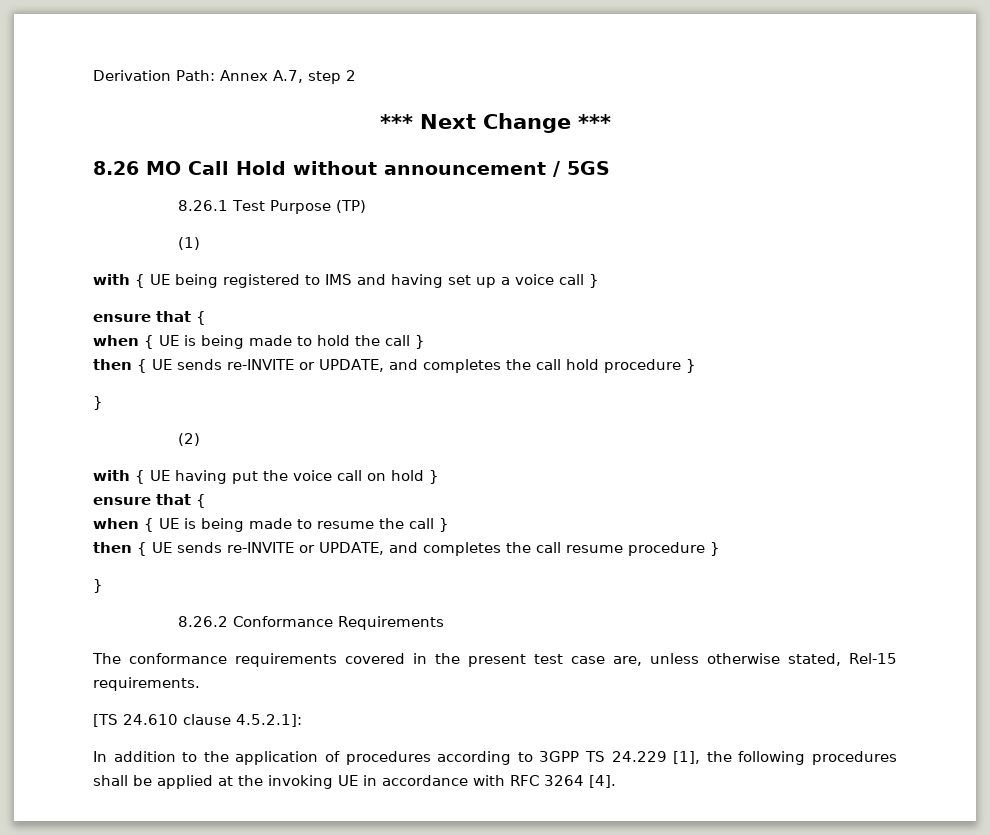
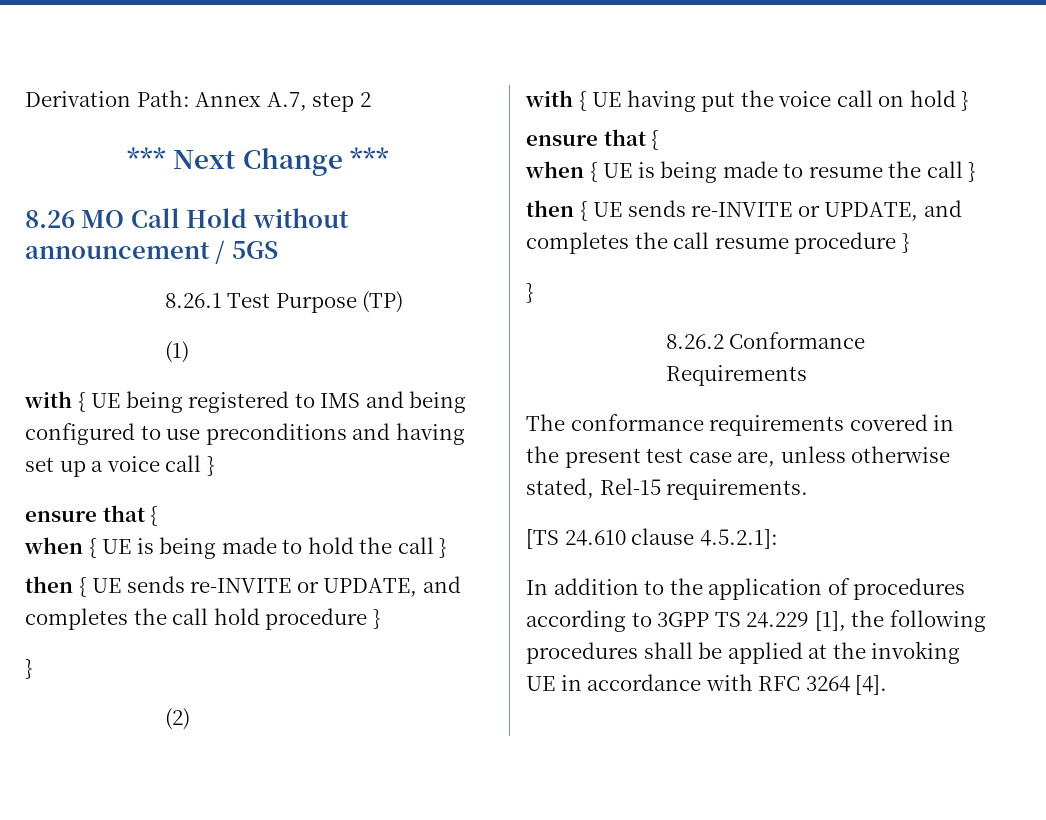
- with { UE being registered to IMS and having set up a voice call }
+ with { UE being registered to IMS and being configured to use preconditions and having set up a voice call }

